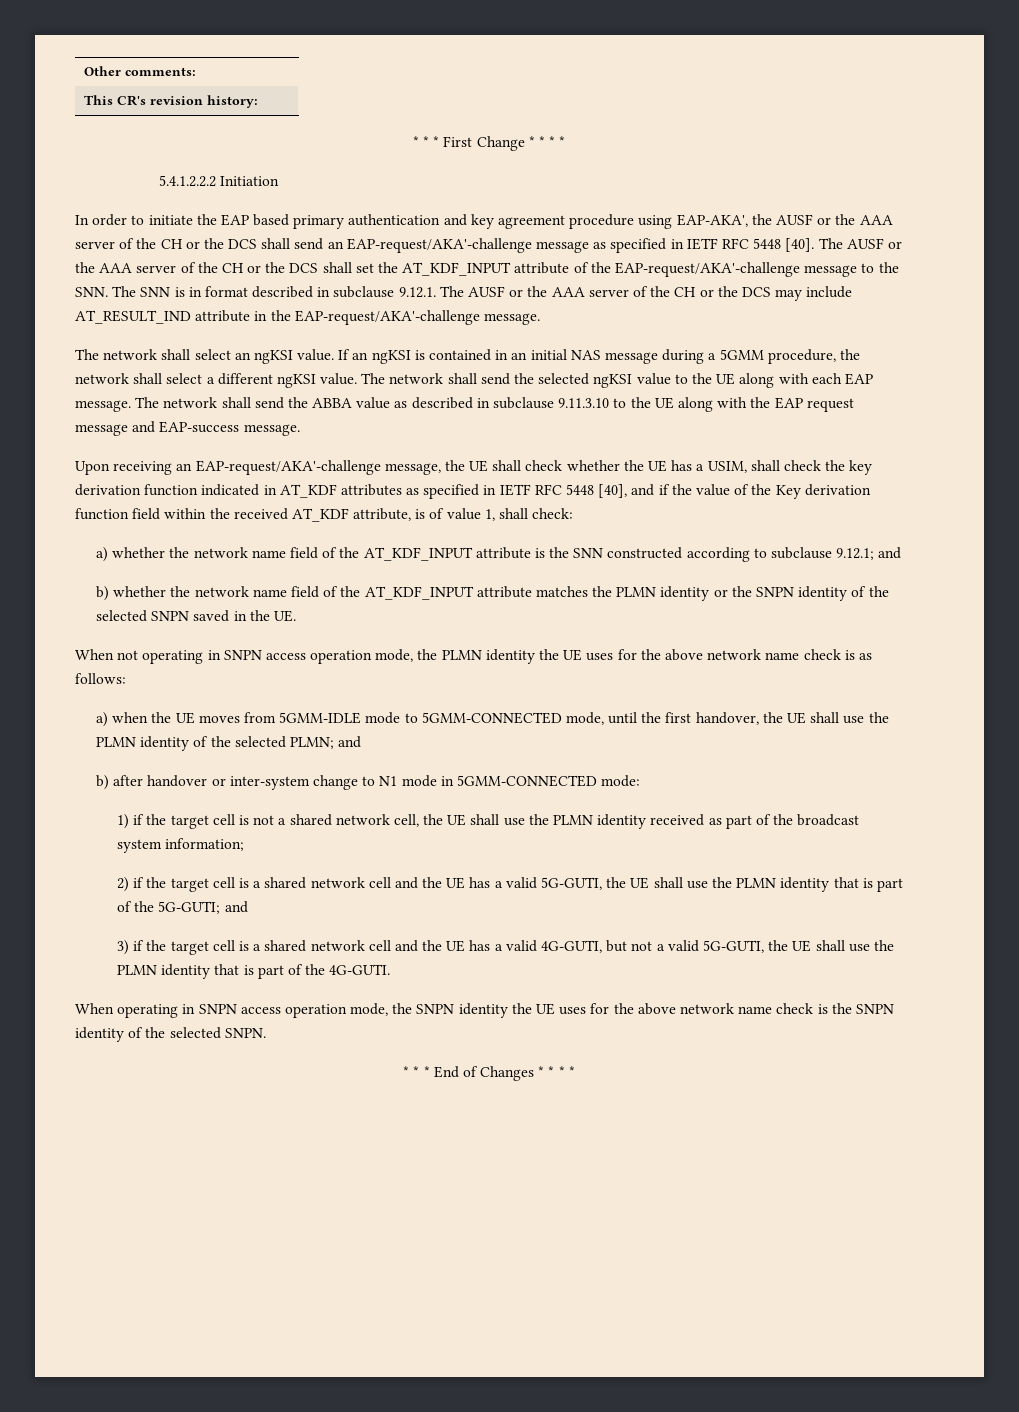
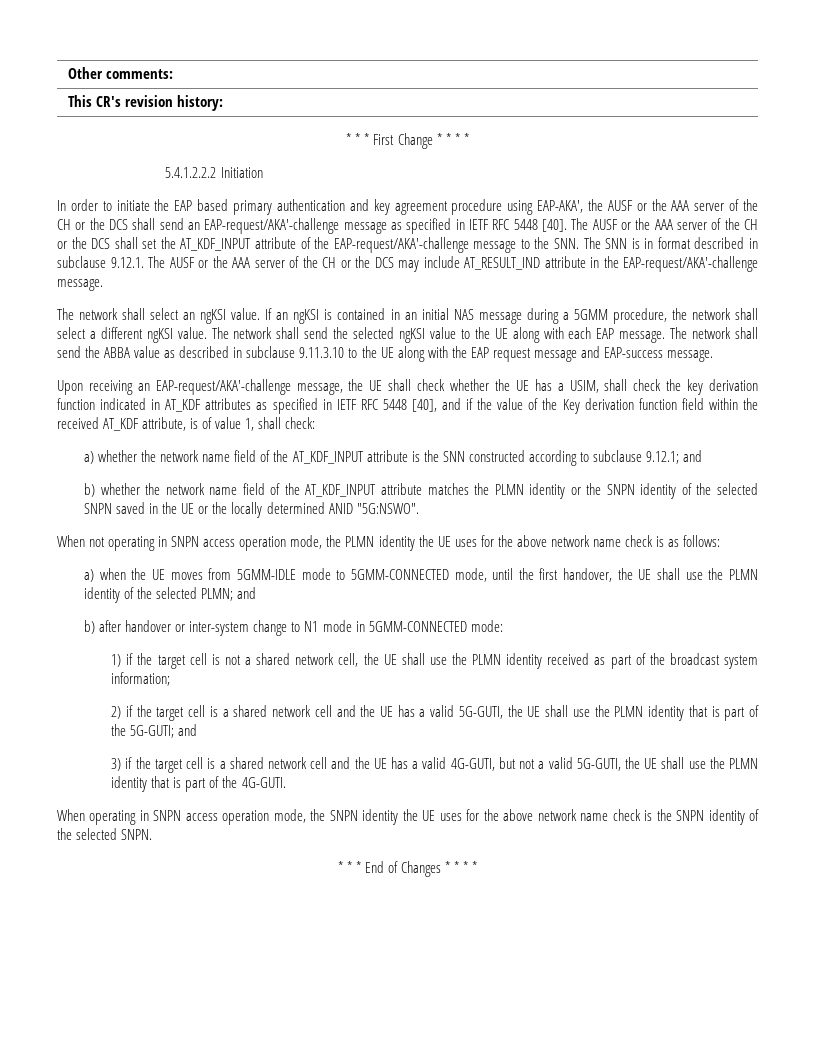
- b) whether the network name field of the AT_KDF_INPUT attribute matches the PLMN identity or the SNPN identity of the selected SNPN saved in the UE.
+ b) whether the network name field of the AT_KDF_INPUT attribute matches the PLMN identity or the SNPN identity of the selected SNPN saved in the UE or the locally determined ANID "5G:NSWO".

